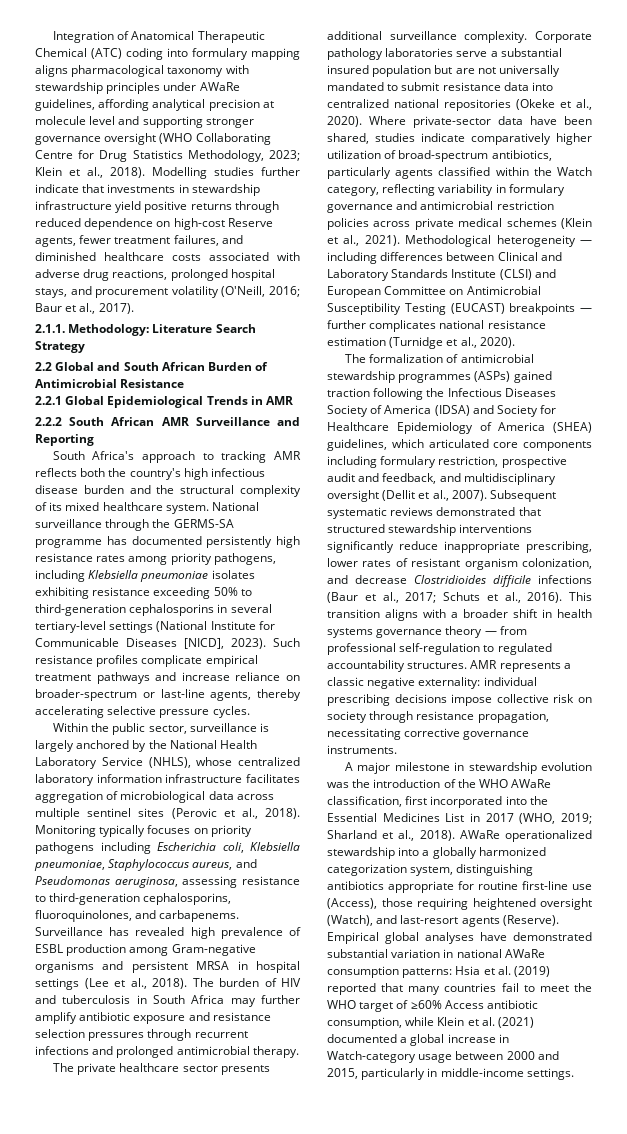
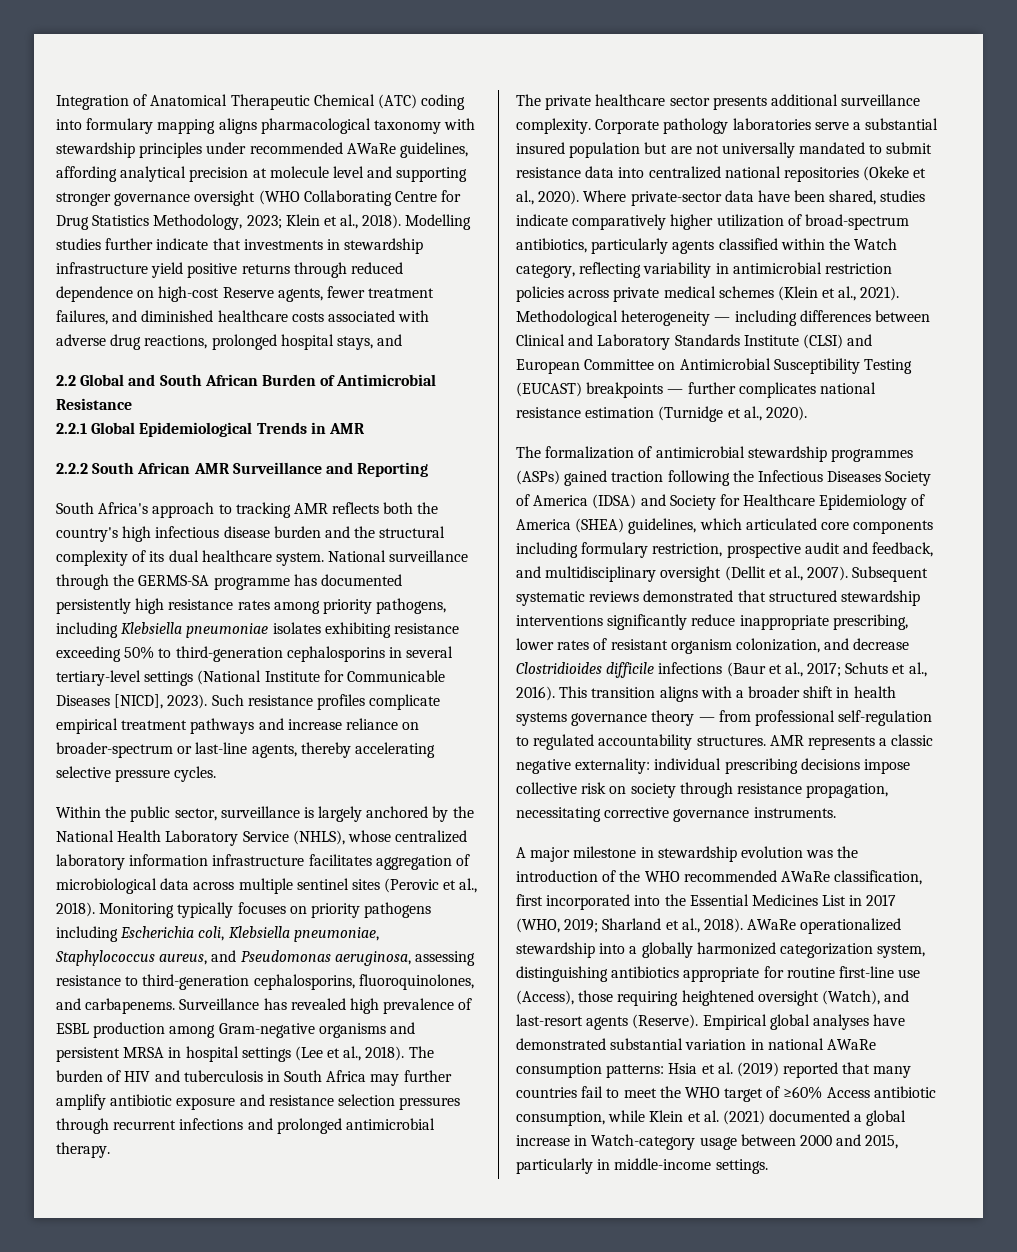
- Integration of Anatomical Therapeutic Chemical (ATC) coding into formulary mapping aligns pharmacological taxonomy with stewardship principles under AWaRe guidelines, affording analytical precision at molecule level and supporting stronger governance oversight (WHO Collaborating Centre for Drug Statistics Methodology, 2023; Klein et al., 2018).
+ Integration of Anatomical Therapeutic Chemical (ATC) coding into formulary mapping aligns pharmacological taxonomy with stewardship principles under recommended AWaRe guidelines, affording analytical precision at molecule level and supporting stronger governance oversight (WHO Collaborating Centre for Drug Statistics Methodology, 2023; Klein et al., 2018).
- Modelling studies further indicate that investments in stewardship infrastructure yield positive returns through reduced dependence on high-cost Reserve agents, fewer treatment failures, and diminished healthcare costs associated with adverse drug reactions, prolonged hospital stays, and procurement volatility (O'Neill, 2016; Baur et al., 2017).
- 2.1.1. Methodology: Literature Search Strategy
+ Modelling studies further indicate that investments in stewardship infrastructure yield positive returns through reduced dependence on high-cost Reserve agents, fewer treatment failures, and diminished healthcare costs associated with adverse drug reactions, prolonged hospital stays, and
- South Africa's approach to tracking AMR reflects both the country's high infectious disease burden and the structural complexity of its mixed healthcare system.
+ South Africa's approach to tracking AMR reflects both the country's high infectious disease burden and the structural complexity of its dual healthcare system.
- Where private-sector data have been shared, studies indicate comparatively higher utilization of broad-spectrum antibiotics, particularly agents classified within the Watch category, reflecting variability in formulary governance and antimicrobial restriction policies across private medical schemes (Klein et al., 2021).
+ Where private-sector data have been shared, studies indicate comparatively higher utilization of broad-spectrum antibiotics, particularly agents classified within the Watch category, reflecting variability in antimicrobial restriction policies across private medical schemes (Klein et al., 2021).
- A major milestone in stewardship evolution was the introduction of the WHO AWaRe classification, first incorporated into the Essential Medicines List in 2017 (WHO, 2019; Sharland et al., 2018).
+ A major milestone in stewardship evolution was the introduction of the WHO recommended AWaRe classification, first incorporated into the Essential Medicines List in 2017 (WHO, 2019; Sharland et al., 2018).

